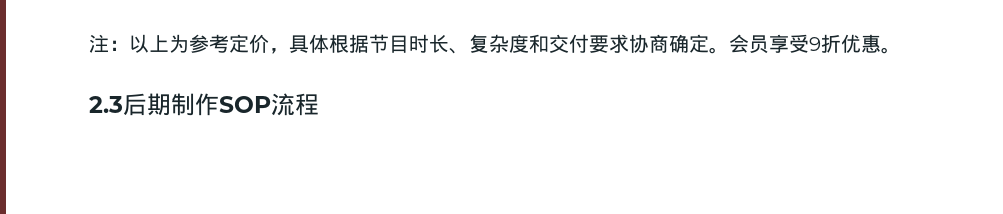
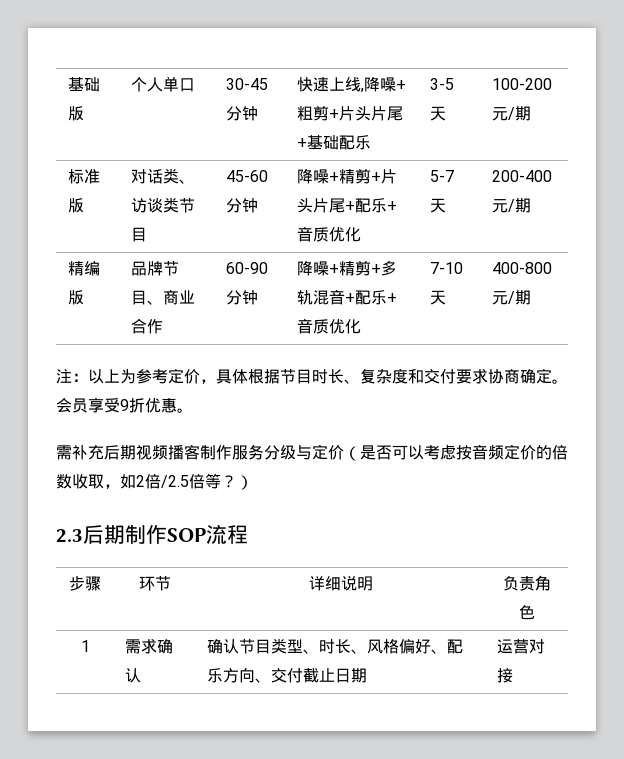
+ 基础版 | 个人单口 | 30-45分钟 | 快速上线,降噪+粗剪+片头片尾+基础配乐 | 3-5天 | 100-200元/期
+ 标准版 | 对话类、访谈类节目 | 45-60分钟 | 降噪+精剪+片头片尾+配乐+音质优化 | 5-7天 | 200-400元/期
+ 精编版 | 品牌节目、商业合作 | 60-90分钟 | 降噪+精剪+多轨混音+配乐+音质优化 | 7-10天 | 400-800元/期
+ 需补充后期视频播客制作服务分级与定价（是否可以考虑按音频定价的倍数收取，如2倍/2.5倍等？）
+ 步骤 | 环节 | 详细说明 | 负责角色
+ 1 | 需求确认 | 确认节目类型、时长、风格偏好、配乐方向、交付截止日期 | 运营对接

